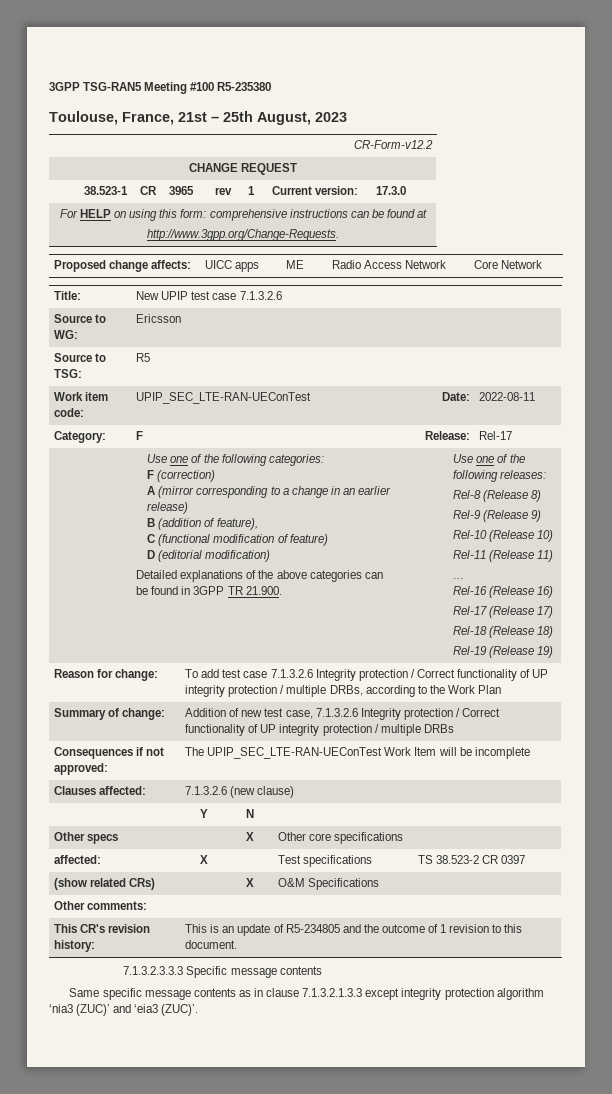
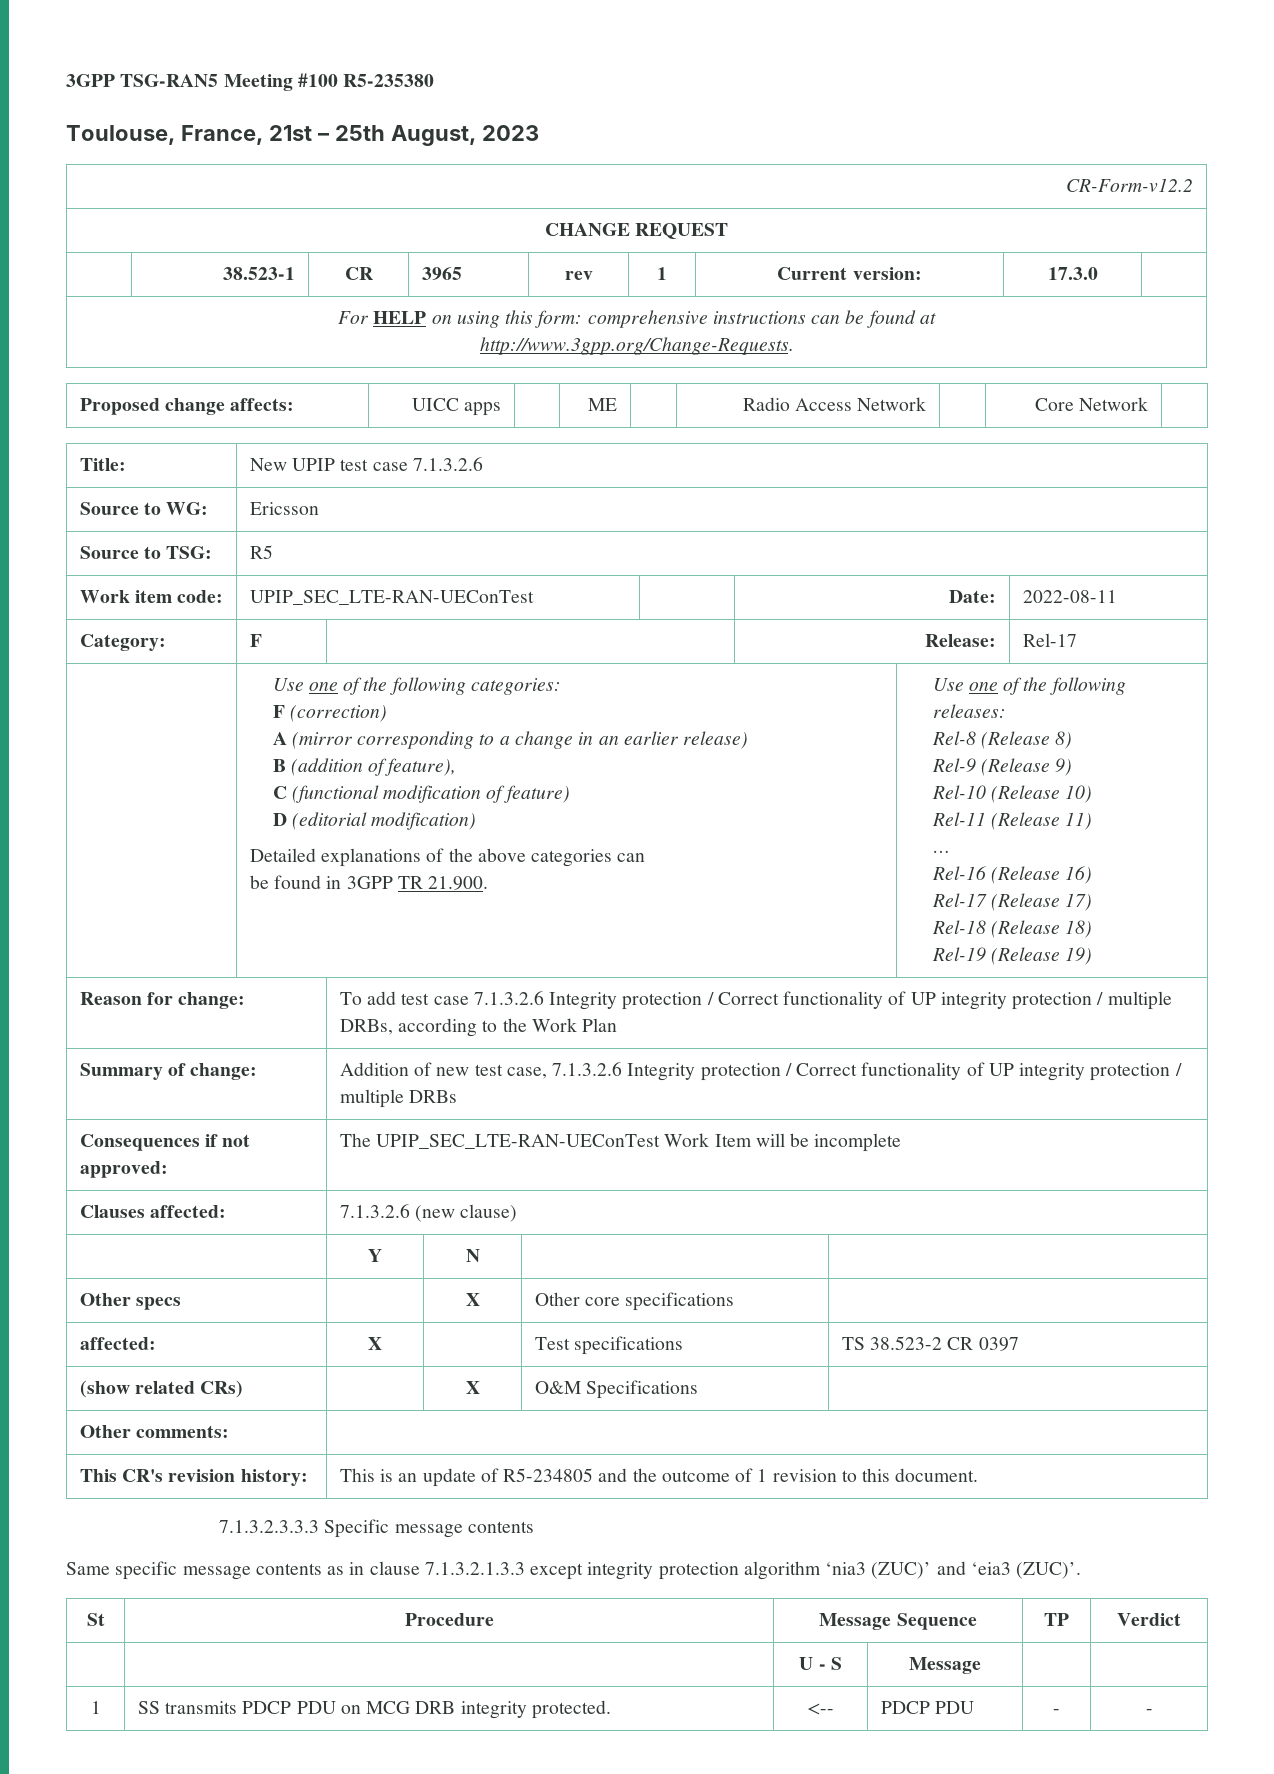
+ St | Procedure | Message Sequence | TP | Verdict
+ | | U - S | Message | |
+ 1 | SS transmits PDCP PDU on MCG DRB integrity protected. | <-- | PDCP PDU | - | -

